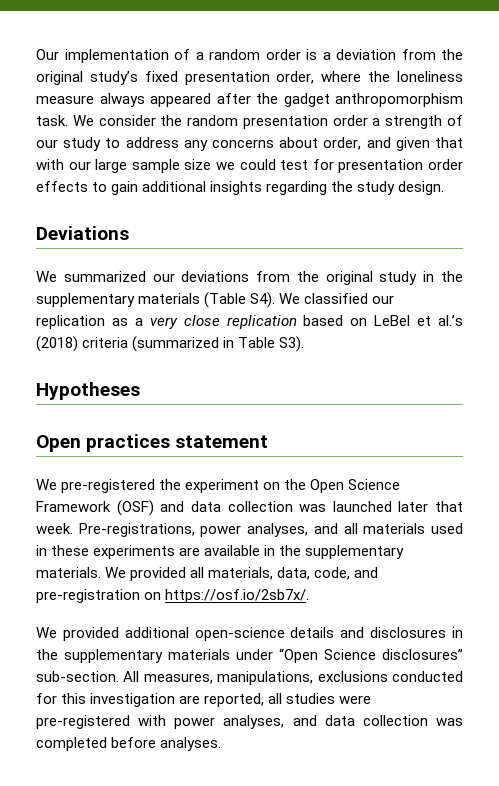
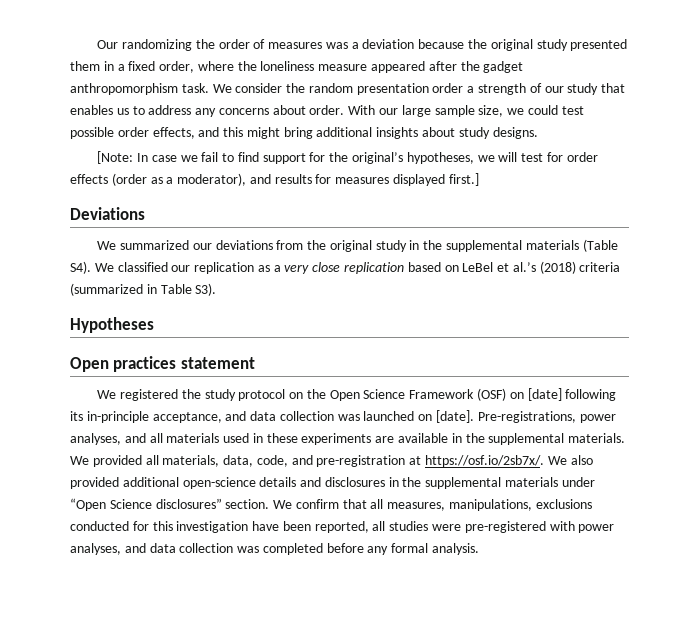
- Our implementation of a random order is a deviation from the original study’s fixed presentation order, where the loneliness measure always appeared after the gadget anthropomorphism task.
+ Our randomizing the order of measures was a deviation because the original study presented them in a fixed order, where the loneliness measure appeared after the gadget anthropomorphism task.
- We consider the random presentation order a strength of our study to address any concerns about order, and given that with our large sample size we could test for presentation order effects to gain additional insights regarding the study design.
+ We consider the random presentation order a strength of our study that enables us to address any concerns about order. With our large sample size, we could test possible order effects, and this might bring additional insights about study designs.
+ [Note: In case we fail to find support for the original’s hypotheses, we will test for order effects (order as a moderator), and results for measures displayed first.]
- We summarized our deviations from the original study in the supplementary materials (Table S4). We classified our replication as a very close replication based on LeBel et al.’s (2018) criteria (summarized in Table S3).
+ We summarized our deviations from the original study in the supplemental materials (Table S4). We classified our replication as a very close replication based on LeBel et al.’s (2018) criteria (summarized in Table S3).
- We pre-registered the experiment on the Open Science Framework (OSF) and data collection was launched later that week.
+ We registered the study protocol on the Open Science Framework (OSF) on [date] following its in-principle acceptance, and data collection was launched on [date].
- Pre-registrations, power analyses, and all materials used in these experiments are available in the supplementary materials.
+ Pre-registrations, power analyses, and all materials used in these experiments are available in the supplemental materials.
- We provided all materials, data, code, and pre-registration on https://osf.io/2sb7x/.
- We provided additional open-science details and disclosures in the supplementary materials under “Open Science disclosures” sub-section. All measures, manipulations, exclusions conducted for this investigation are reported, all studies were pre-registered with power analyses, and data collection was completed before analyses.
+ We provided all materials, data, code, and pre-registration at https://osf.io/2sb7x/. We also provided additional open-science details and disclosures in the supplemental materials under “Open Science disclosures” section. We confirm that all measures, manipulations, exclusions conducted for this investigation have been reported, all studies were pre-registered with power analyses, and data collection was completed before any formal analysis.

